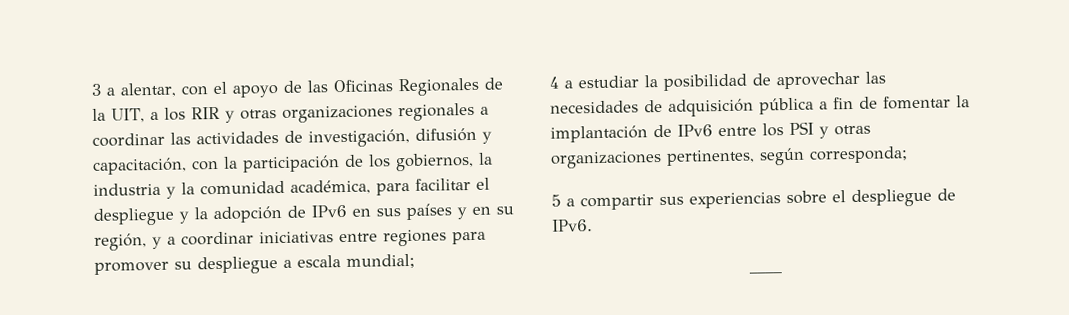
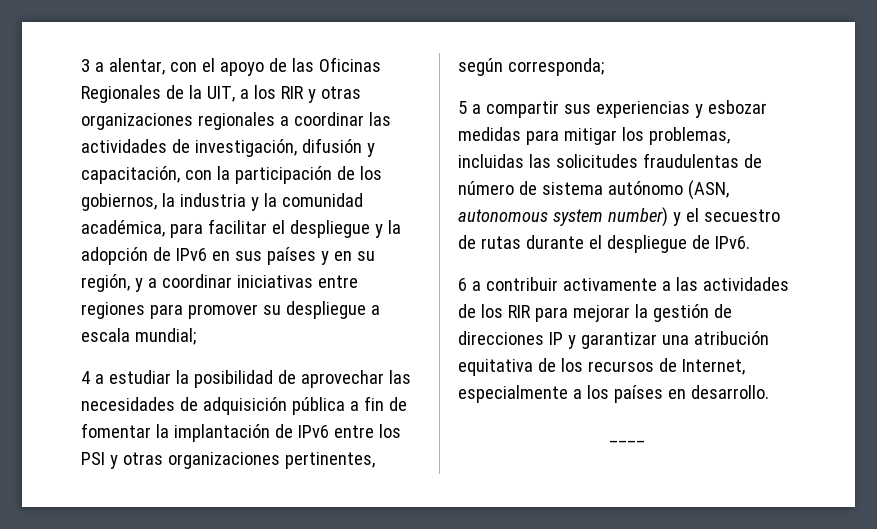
- 5 a compartir sus experiencias sobre el despliegue de IPv6.
+ 5 a compartir sus experiencias y esbozar medidas para mitigar los problemas, incluidas las solicitudes fraudulentas de número de sistema autónomo (ASN, autonomous system number) y el secuestro de rutas durante el despliegue de IPv6.
+ 6 a contribuir activamente a las actividades de los RIR para mejorar la gestión de direcciones IP y garantizar una atribución equitativa de los recursos de Internet, especialmente a los países en desarrollo.

